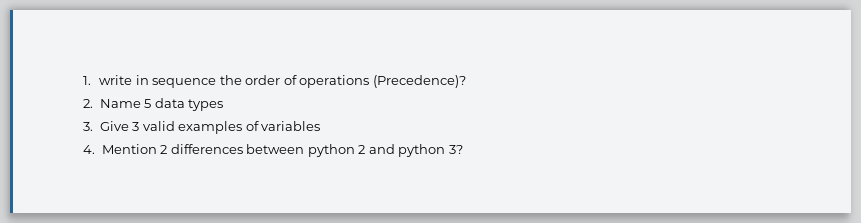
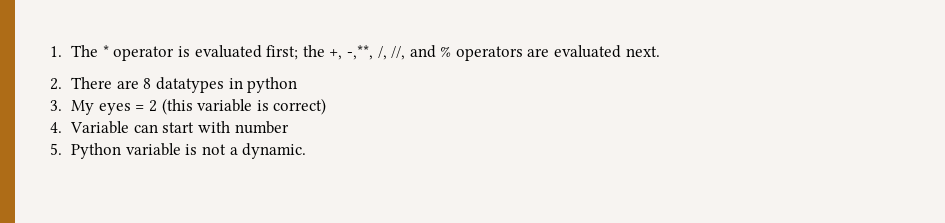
- 1. write in sequence the order of operations (Precedence)?
- 2. Name 5 data types
- 3. Give 3 valid examples of variables
- 4. Mention 2 differences between python 2 and python 3?
+ 1. The * operator is evaluated first; the +, -,**, /, //, and % operators are evaluated next.
+ 2. There are 8 datatypes in python
+ 3. My eyes = 2 (this variable is correct)
+ 4. Variable can start with number
+ 5. Python variable is not a dynamic.

